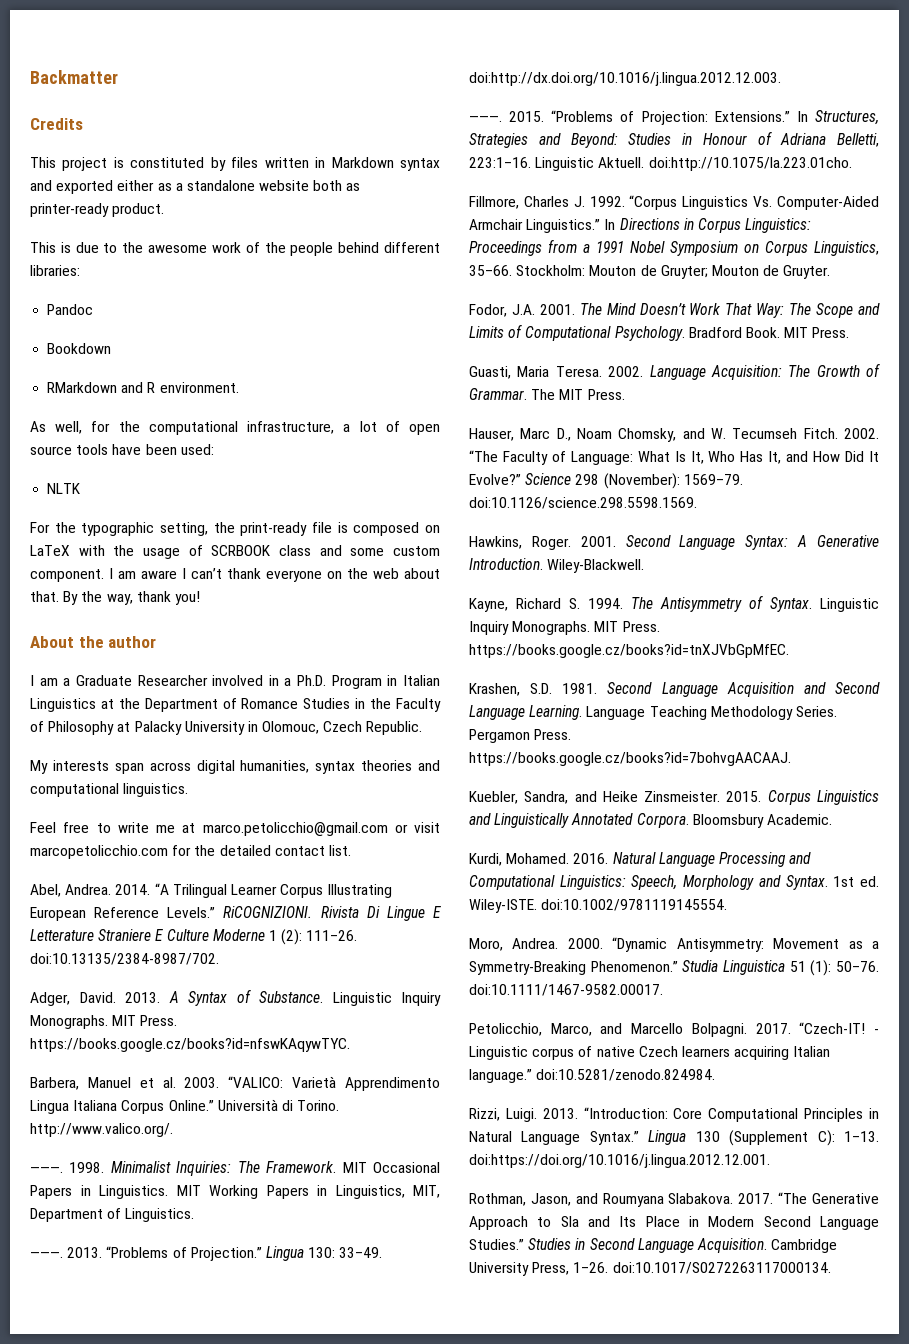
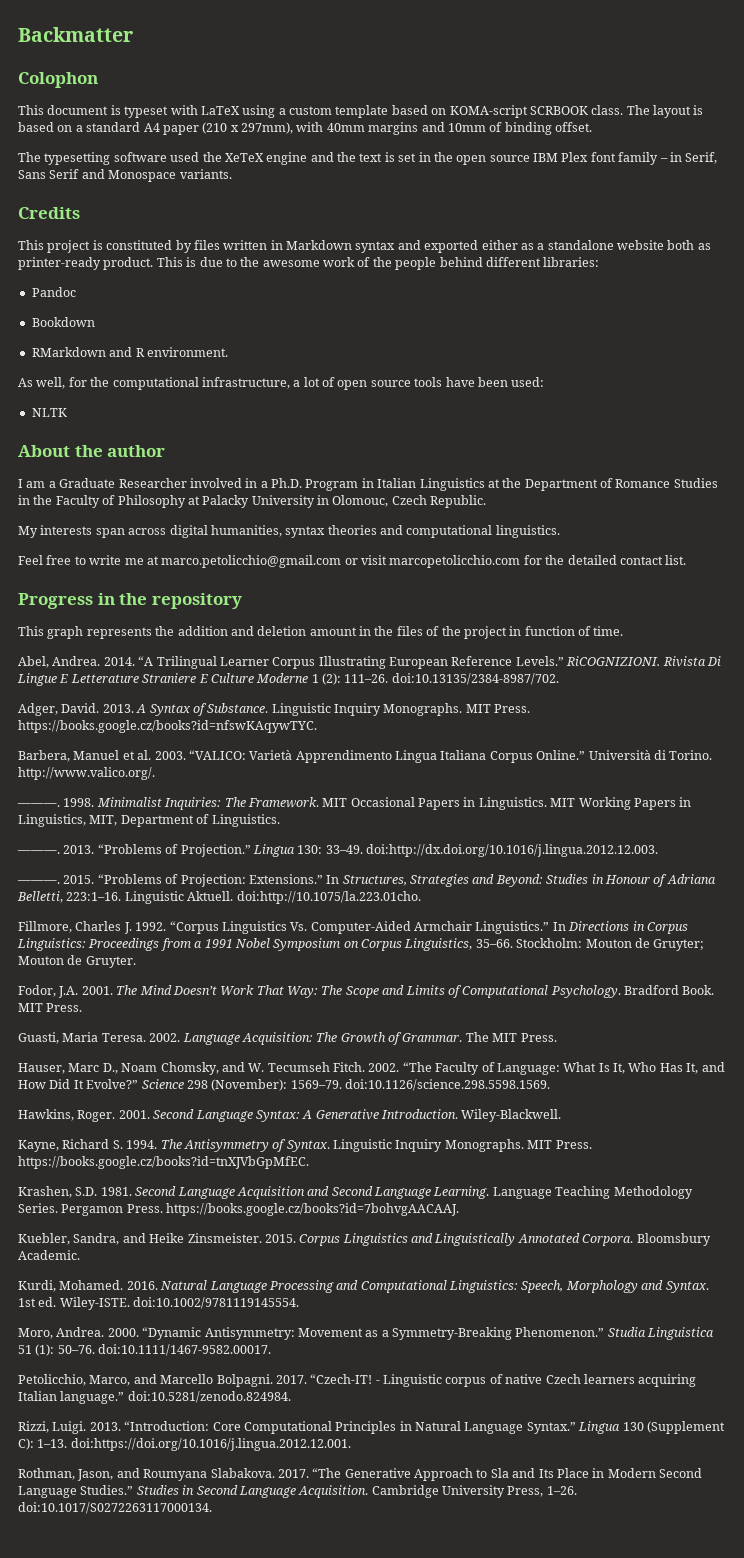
+ Colophon
+ This document is typeset with LaTeX using a custom template based on KOMA-script SCRBOOK class. The layout is based on a standard A4 paper (210 x 297mm), with 40mm margins and 10mm of binding offset.
+ The typesetting software used the XeTeX engine and the text is set in the open source IBM Plex font family – in Serif, Sans Serif and Monospace variants.
- This project is constituted by files written in Markdown syntax and exported either as a standalone website both as printer-ready product.
- This is due to the awesome work of the people behind different libraries:
+ This project is constituted by files written in Markdown syntax and exported either as a standalone website both as printer-ready product. This is due to the awesome work of the people behind different libraries:
- For the typographic setting, the print-ready file is composed on LaTeX with the usage of SCRBOOK class and some custom component. I am aware I can’t thank everyone on the web about that. By the way, thank you!
+ Progress in the repository
+ This graph represents the addition and deletion amount in the files of the project in function of time.

